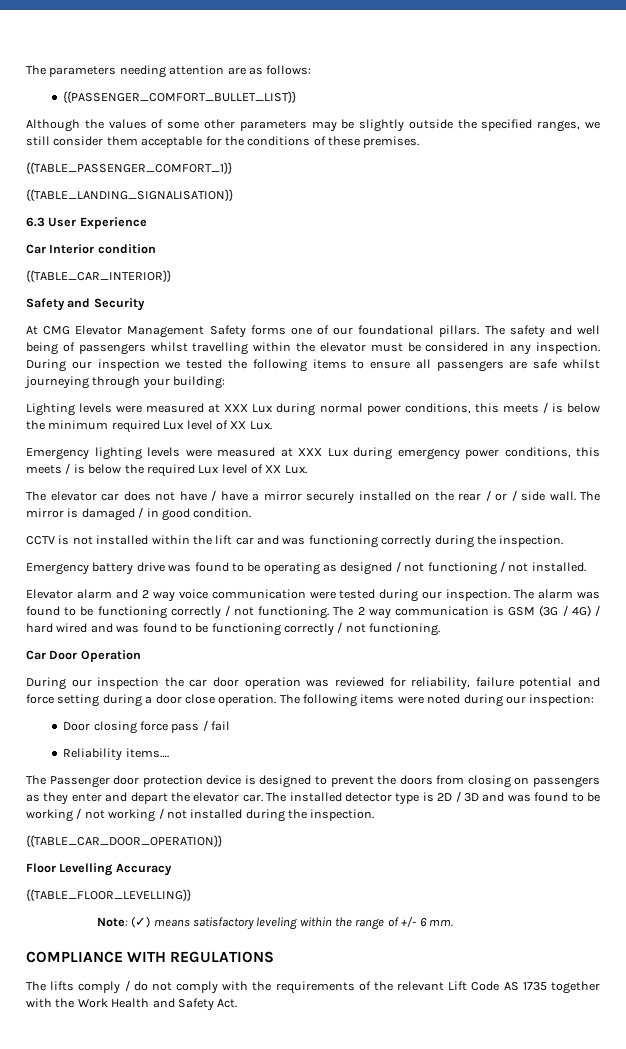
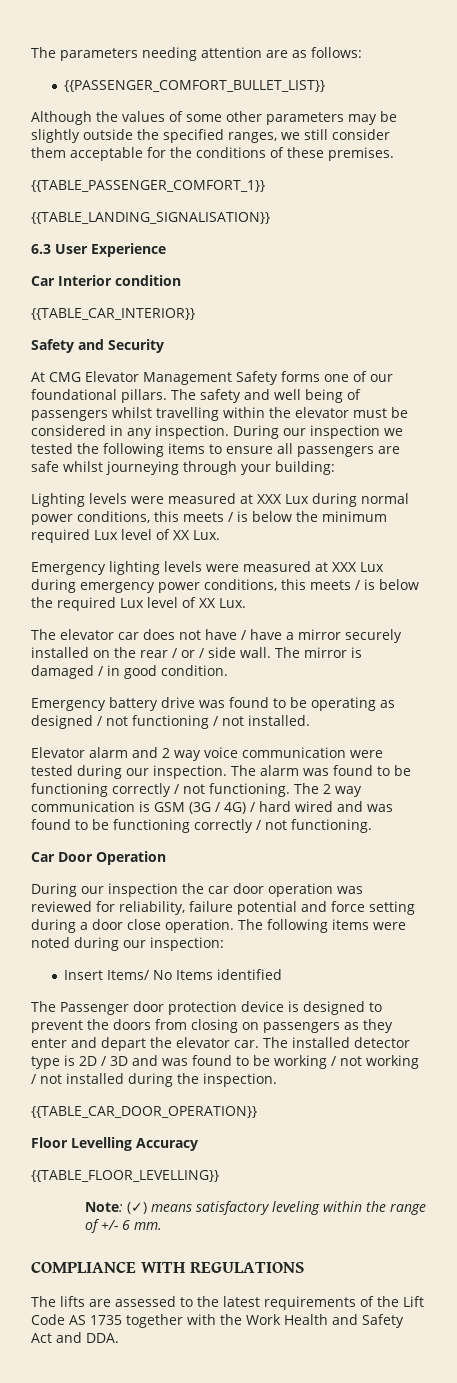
- CCTV is not installed within the lift car and was functioning correctly during the inspection.
- Door closing force pass / fail
- Reliability items….
+ Insert Items/ No Items identified
- The lifts comply / do not comply with the requirements of the relevant Lift Code AS 1735 together with the Work Health and Safety Act.
+ The lifts are assessed to the latest requirements of the Lift Code AS 1735 together with the Work Health and Safety Act and DDA.

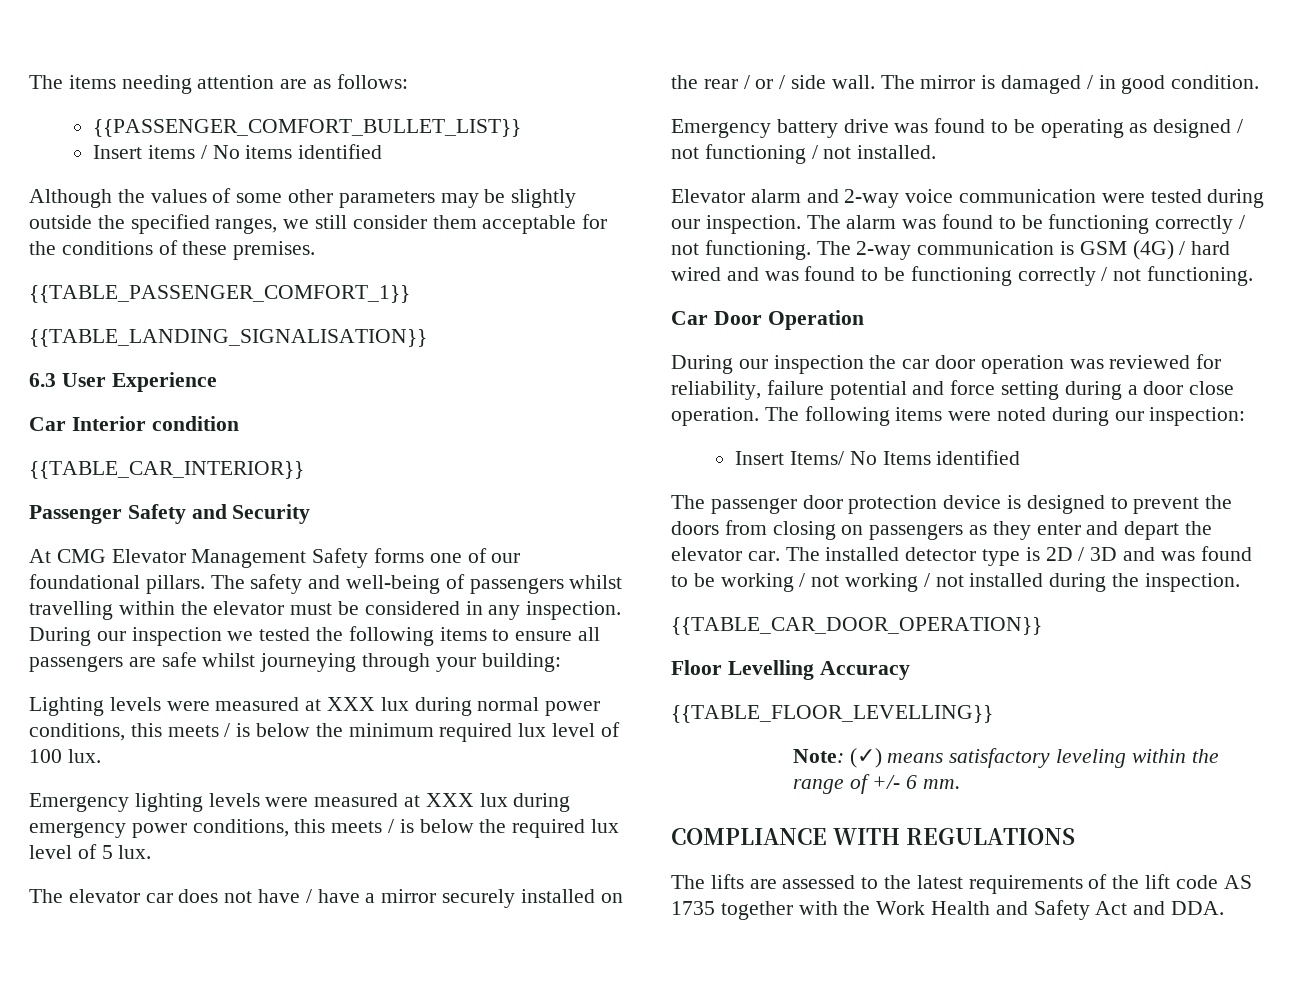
- The parameters needing attention are as follows:
+ The items needing attention are as follows:
+ Insert items / No items identified
- Safety and Security
+ Passenger Safety and Security
- The safety and well being of passengers whilst travelling within the elevator must be considered in any inspection.
+ The safety and well-being of passengers whilst travelling within the elevator must be considered in any inspection.
- Lighting levels were measured at XXX Lux during normal power conditions, this meets / is below the minimum required Lux level of XX Lux.
+ Lighting levels were measured at XXX lux during normal power conditions, this meets / is below the minimum required lux level of 100 lux.
- Emergency lighting levels were measured at XXX Lux during emergency power conditions, this meets / is below the required Lux level of XX Lux.
+ Emergency lighting levels were measured at XXX lux during emergency power conditions, this meets / is below the required lux level of 5 lux.
- Elevator alarm and 2 way voice communication were tested during our inspection.
+ Elevator alarm and 2-way voice communication were tested during our inspection.
- The 2 way communication is GSM (3G / 4G) / hard wired and was found to be functioning correctly / not functioning.
+ The 2-way communication is GSM (4G) / hard wired and was found to be functioning correctly / not functioning.
- The Passenger door protection device is designed to prevent the doors from closing on passengers as they enter and depart the elevator car.
+ The passenger door protection device is designed to prevent the doors from closing on passengers as they enter and depart the elevator car.
- The lifts are assessed to the latest requirements of the Lift Code AS 1735 together with the Work Health and Safety Act and DDA.
+ The lifts are assessed to the latest requirements of the lift code AS 1735 together with the Work Health and Safety Act and DDA.

